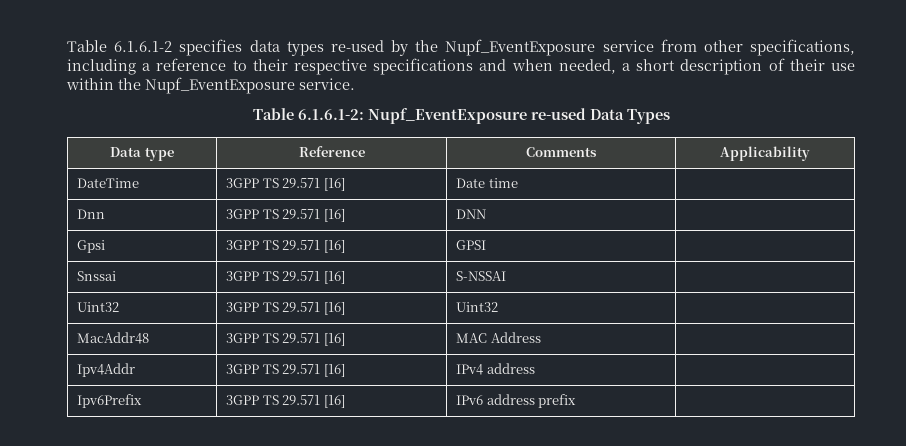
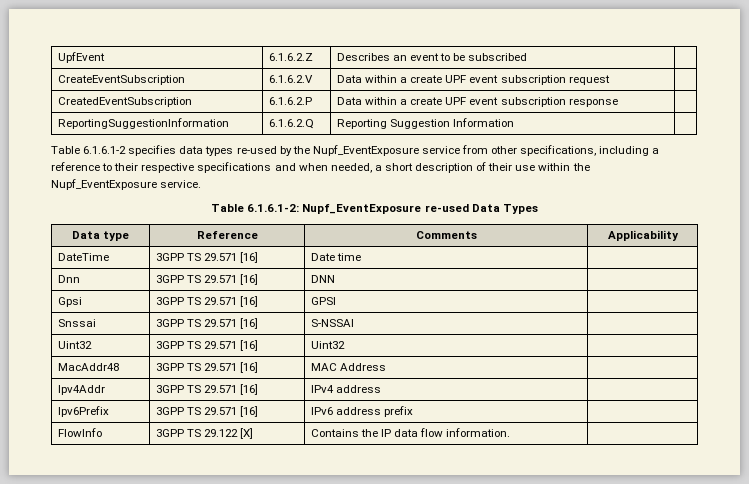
+ UpfEvent | 6.1.6.2.Z | Describes an event to be subscribed |
+ CreateEventSubscription | 6.1.6.2.V | Data within a create UPF event subscription request |
+ CreatedEventSubscription | 6.1.6.2.P | Data within a create UPF event subscription response |
+ ReportingSuggestionInformation | 6.1.6.2.Q | Reporting Suggestion Information |
+ FlowInfo | 3GPP TS 29.122 [X] | Contains the IP data flow information. |

